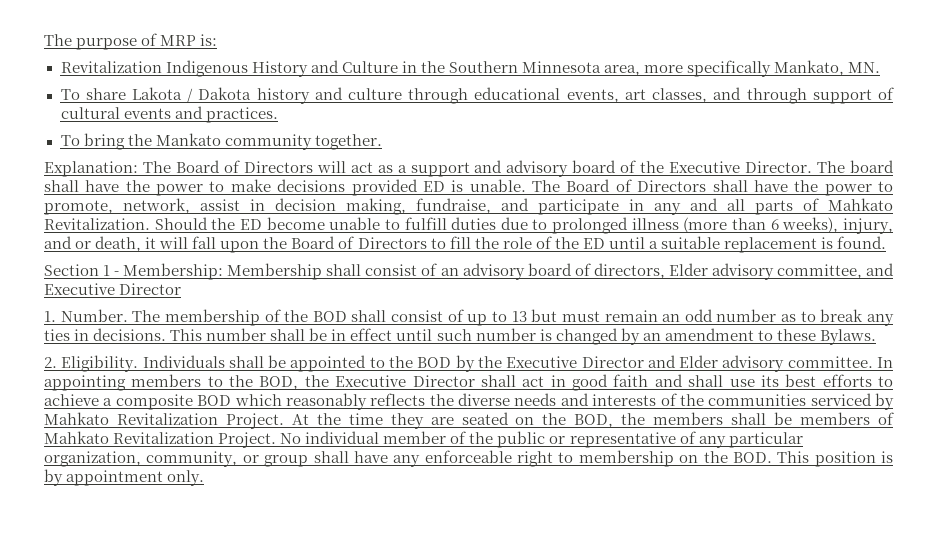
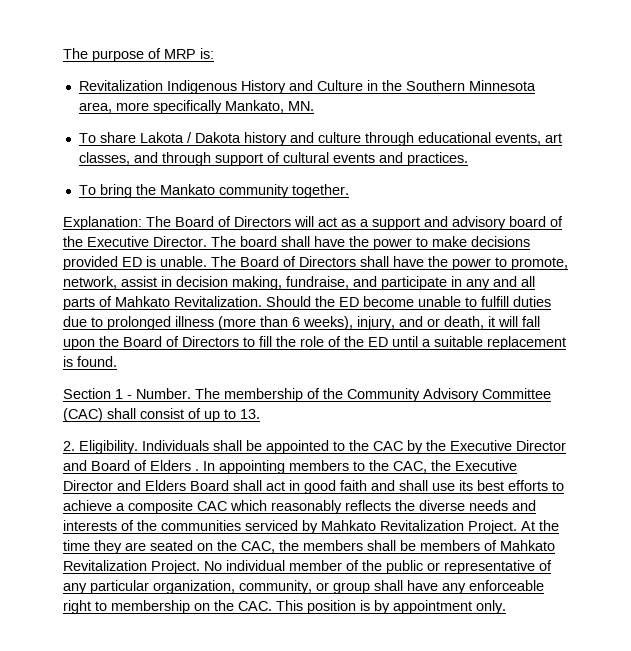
- Section 1 - Membership: Membership shall consist of an advisory board of directors, Elder advisory committee, and Executive Director
- 1. Number.
+ Section 1 - Number.
- The membership of the BOD shall consist of up to 13 but must remain an odd number as to break any ties in decisions. This number shall be in effect until such number is changed by an amendment to these Bylaws.
+ The membership of the Community Advisory Committee (CAC) shall consist of up to 13.
- Individuals shall be appointed to the BOD by the Executive Director and Elder advisory committee.
+ Individuals shall be appointed to the CAC by the Executive Director and Board of Elders .
- In appointing members to the BOD, the Executive Director shall act in good faith and shall use its best efforts to achieve a composite BOD which reasonably reflects the diverse needs and interests of the communities serviced by Mahkato Revitalization Project.
+ In appointing members to the CAC, the Executive Director and Elders Board shall act in good faith and shall use its best efforts to achieve a composite CAC which reasonably reflects the diverse needs and interests of the communities serviced by Mahkato Revitalization Project.
- At the time they are seated on the BOD, the members shall be members of Mahkato Revitalization Project.
+ At the time they are seated on the CAC, the members shall be members of Mahkato Revitalization Project.
- No individual member of the public or representative of any particular organization, community, or group shall have any enforceable right to membership on the BOD. This position is by appointment only.
+ No individual member of the public or representative of any particular organization, community, or group shall have any enforceable right to membership on the CAC. This position is by appointment only.

